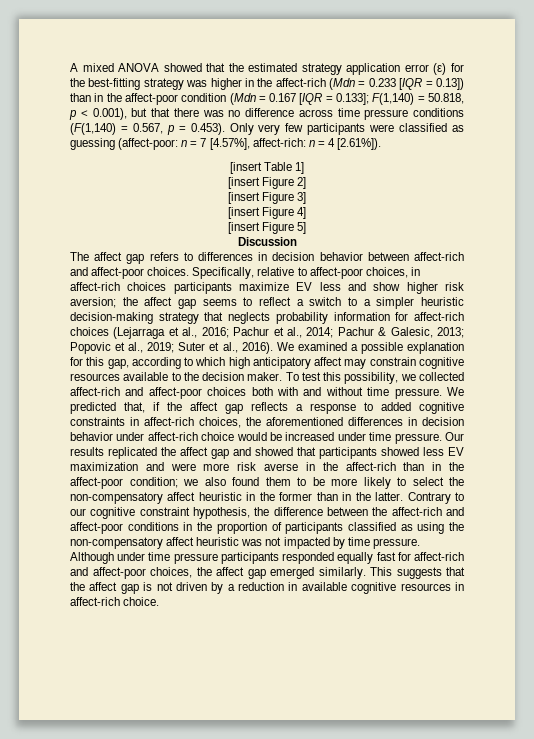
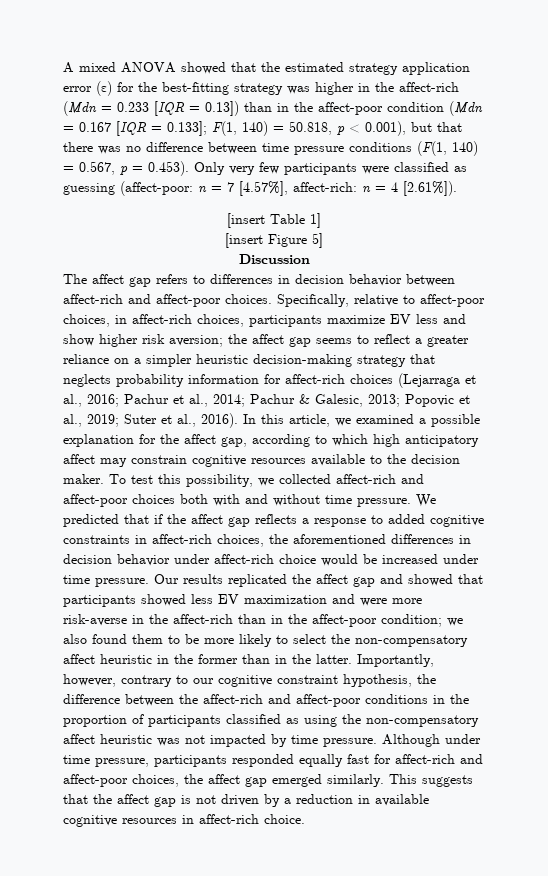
- F(1,140) = 50.818, p < 0.001), but that there was no difference across time pressure conditions (F(1,140) = 0.567, p = 0.453). Only very few participants were classified as guessing (affect-poor:
+ F(1, 140) = 50.818, p < 0.001), but that there was no difference between time pressure conditions (F(1, 140) = 0.567, p = 0.453). Only very few participants were classified as guessing (affect-poor:
- [insert Figure 2]
- [insert Figure 3]
- [insert Figure 4]
- Specifically, relative to affect-poor choices, in affect-rich choices participants maximize EV less and show higher risk aversion; the affect gap seems to reflect a switch to a simpler heuristic decision-making strategy that neglects probability information for affect-rich choices (Lejarraga et al., 2016; Pachur et al., 2014; Pachur & Galesic, 2013; Popovic et al., 2019; Suter et al., 2016).
+ Specifically, relative to affect-poor choices, in affect-rich choices, participants maximize EV less and show higher risk aversion; the affect gap seems to reflect a greater reliance on a simpler heuristic decision-making strategy that neglects probability information for affect-rich choices (Lejarraga et al., 2016; Pachur et al., 2014; Pachur & Galesic, 2013; Popovic et al., 2019; Suter et al., 2016).
- We examined a possible explanation for this gap, according to which high anticipatory affect may constrain cognitive resources available to the decision maker.
+ In this article, we examined a possible explanation for the affect gap, according to which high anticipatory affect may constrain cognitive resources available to the decision maker.
- We predicted that, if the affect gap reflects a response to added cognitive constraints in affect-rich choices, the aforementioned differences in decision behavior under affect-rich choice would be increased under time pressure.
+ We predicted that if the affect gap reflects a response to added cognitive constraints in affect-rich choices, the aforementioned differences in decision behavior under affect-rich choice would be increased under time pressure.
- Our results replicated the affect gap and showed that participants showed less EV maximization and were more risk averse in the affect-rich than in the affect-poor condition; we also found them to be more likely to select the non-compensatory affect heuristic in the former than in the latter.
+ Our results replicated the affect gap and showed that participants showed less EV maximization and were more risk-averse in the affect-rich than in the affect-poor condition; we also found them to be more likely to select the non-compensatory affect heuristic in the former than in the latter.
- Contrary to our cognitive constraint hypothesis, the difference between the affect-rich and affect-poor conditions in the proportion of participants classified as using the non-compensatory affect heuristic was not impacted by time pressure.
+ Importantly, however, contrary to our cognitive constraint hypothesis, the difference between the affect-rich and affect-poor conditions in the proportion of participants classified as using the non-compensatory affect heuristic was not impacted by time pressure.
- Although under time pressure participants responded equally fast for affect-rich and affect-poor choices, the affect gap emerged similarly.
+ Although under time pressure, participants responded equally fast for affect-rich and affect-poor choices, the affect gap emerged similarly.

